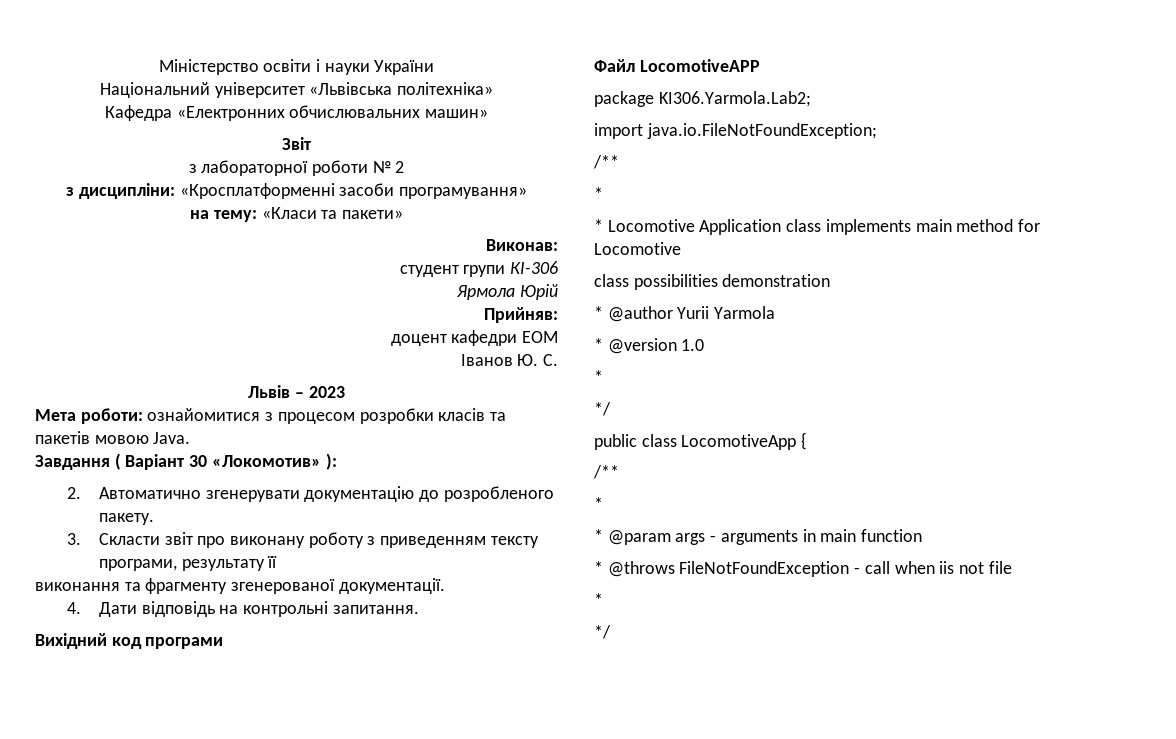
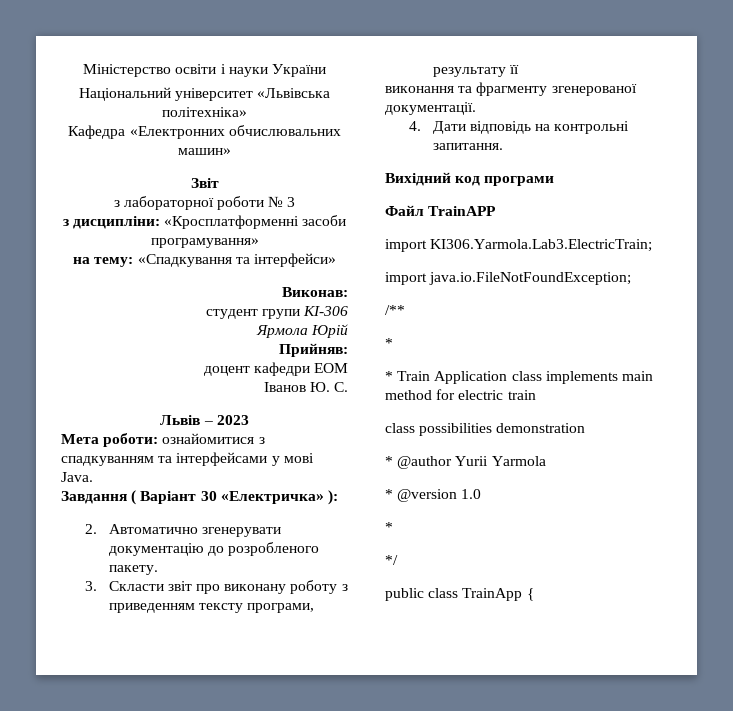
- з лабораторної роботи № 2
+ з лабораторної роботи № 3
- на тему: «Класи та пакети»
+ на тему: «Спадкування та інтерфейси»
- Мета роботи: ознайомитися з процесом розробки класів та пакетів мовою Java.
+ Мета роботи: ознайомитися з спадкуванням та інтерфейсами у мові Java.
- Завдання ( Варіант 30 «Локомотив» ):
+ Завдання ( Варіант 30 «Електричка» ):
- Файл LocomotiveAPP
- package KI306.Yarmola.Lab2;
+ Файл TrainAPP
+ import KI306.Yarmola.Lab3.ElectricTrain;
- * Locomotive Application class implements main method for Locomotive
+ * Train Application class implements main method for electric train
- public class LocomotiveApp {
- /**
- *
- * @param args - arguments in main function
- * @throws FileNotFoundException - call when iis not file
- *
- */
+ public class TrainApp {

